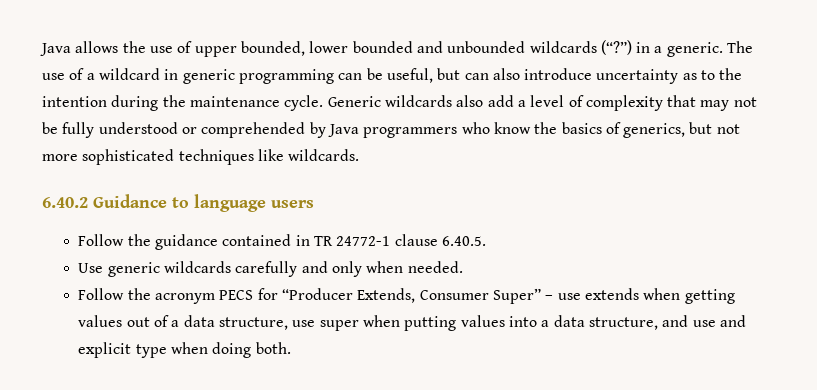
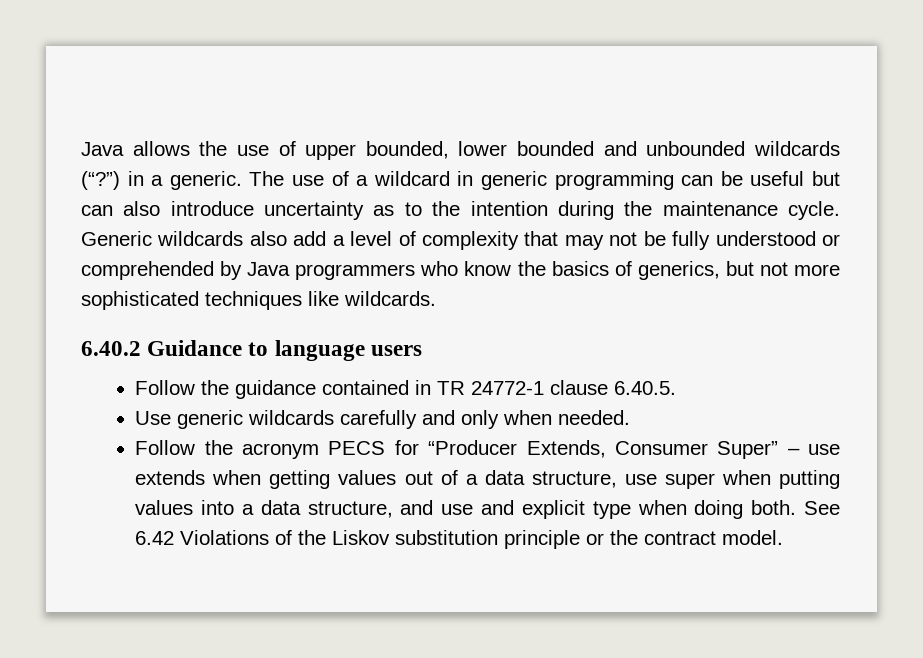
- The use of a wildcard in generic programming can be useful, but can also introduce uncertainty as to the intention during the maintenance cycle.
+ The use of a wildcard in generic programming can be useful but can also introduce uncertainty as to the intention during the maintenance cycle.
+ See 6.42 Violations of the Liskov substitution principle or the contract model.

